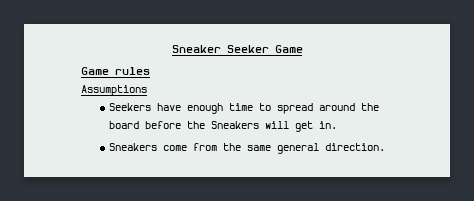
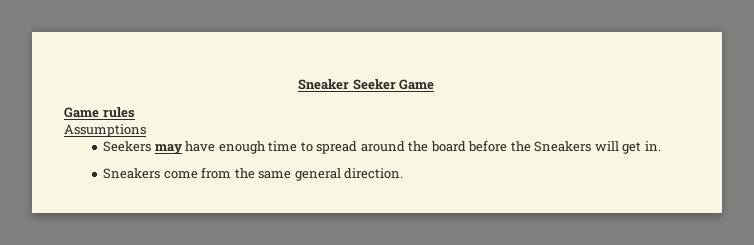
- Seekers have enough time to spread around the board before the Sneakers will get in.
+ Seekers may have enough time to spread around the board before the Sneakers will get in.

